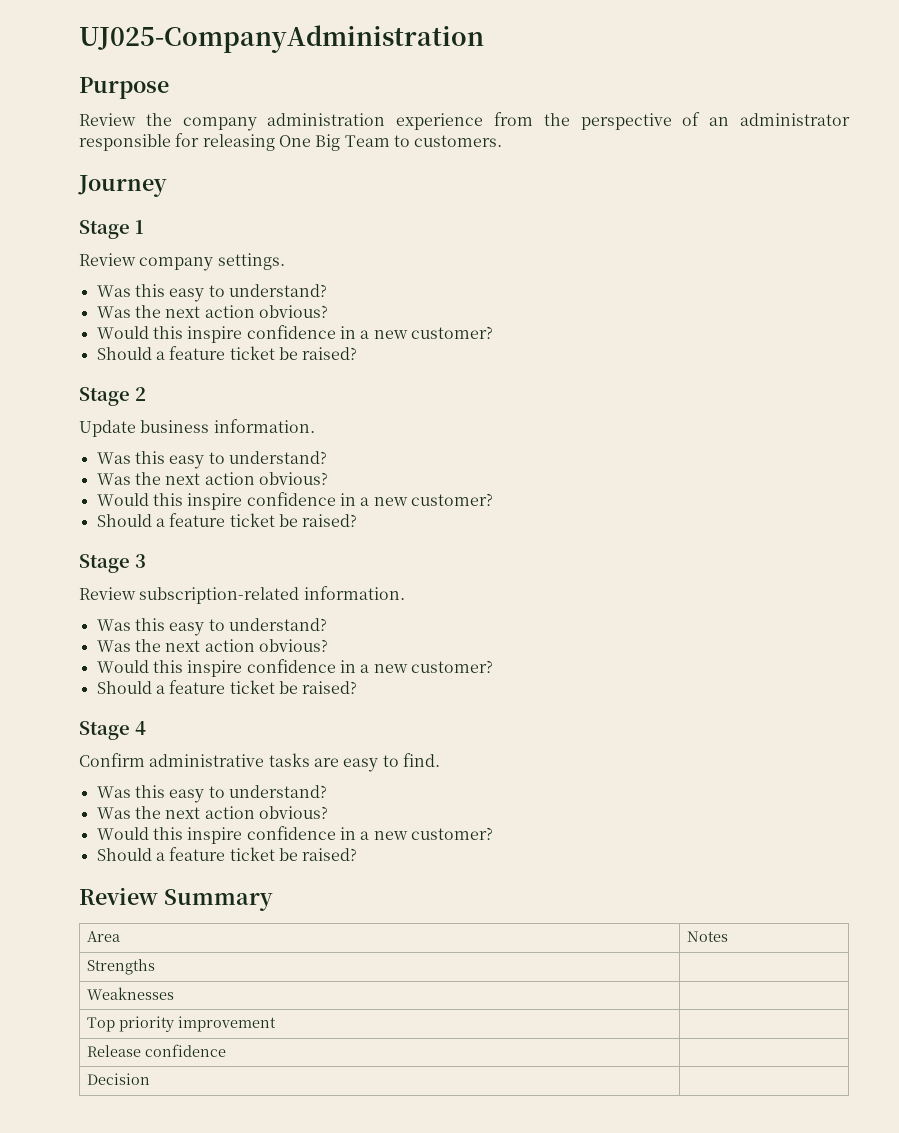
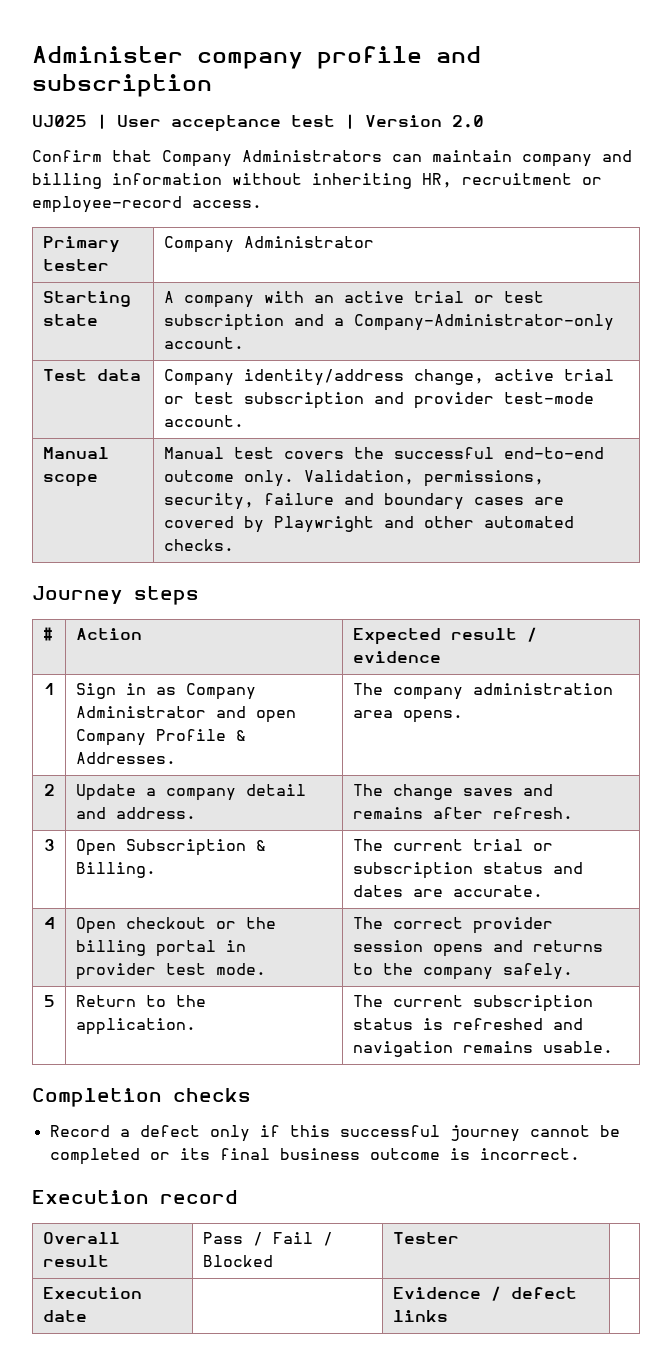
- UJ025-CompanyAdministration
- Purpose
- Review the company administration experience from the perspective of an administrator responsible for releasing One Big Team to customers.
- Journey
- Stage 1
- Review company settings.
- Was this easy to understand?
- Was the next action obvious?
- Would this inspire confidence in a new customer?
- Should a feature ticket be raised?
- Stage 2
- Update business information.
- Was this easy to understand?
- Was the next action obvious?
- Would this inspire confidence in a new customer?
- Should a feature ticket be raised?
- Stage 3
- Review subscription-related information.
- Was this easy to understand?
- Was the next action obvious?
- Would this inspire confidence in a new customer?
- Should a feature ticket be raised?
- Stage 4
- Confirm administrative tasks are easy to find.
- Was this easy to understand?
- Was the next action obvious?
- Would this inspire confidence in a new customer?
- Should a feature ticket be raised?
- Review Summary
- Area | Notes
- Strengths |
- Weaknesses |
- Top priority improvement |
- Release confidence |
- Decision |
+ Administer company profile and subscription
+ UJ025 | User acceptance test | Version 2.0
+ Confirm that Company Administrators can maintain company and billing information without inheriting HR, recruitment or employee-record access.
+ Primary tester | Company Administrator
+ Starting state | A company with an active trial or test subscription and a Company-Administrator-only account.
+ Test data | Company identity/address change, active trial or test subscription and provider test-mode account.
+ Manual scope | Manual test covers the successful end-to-end outcome only. Validation, permissions, security, failure and boundary cases are covered by Playwright and other automated checks.
+ Journey steps
+ # | Action | Expected result / evidence
+ 1 | Sign in as Company Administrator and open Company Profile & Addresses. | The company administration area opens.
+ 2 | Update a company detail and address. | The change saves and remains after refresh.
+ 3 | Open Subscription & Billing. | The current trial or subscription status and dates are accurate.
+ 4 | Open checkout or the billing portal in provider test mode. | The correct provider session opens and returns to the company safely.
+ 5 | Return to the application. | The current subscription status is refreshed and navigation remains usable.
+ Completion checks
+ Record a defect only if this successful journey cannot be completed or its final business outcome is incorrect.
+ Execution record
+ Overall result | Pass / Fail / Blocked | Tester |
+ Execution date | | Evidence / defect links |

